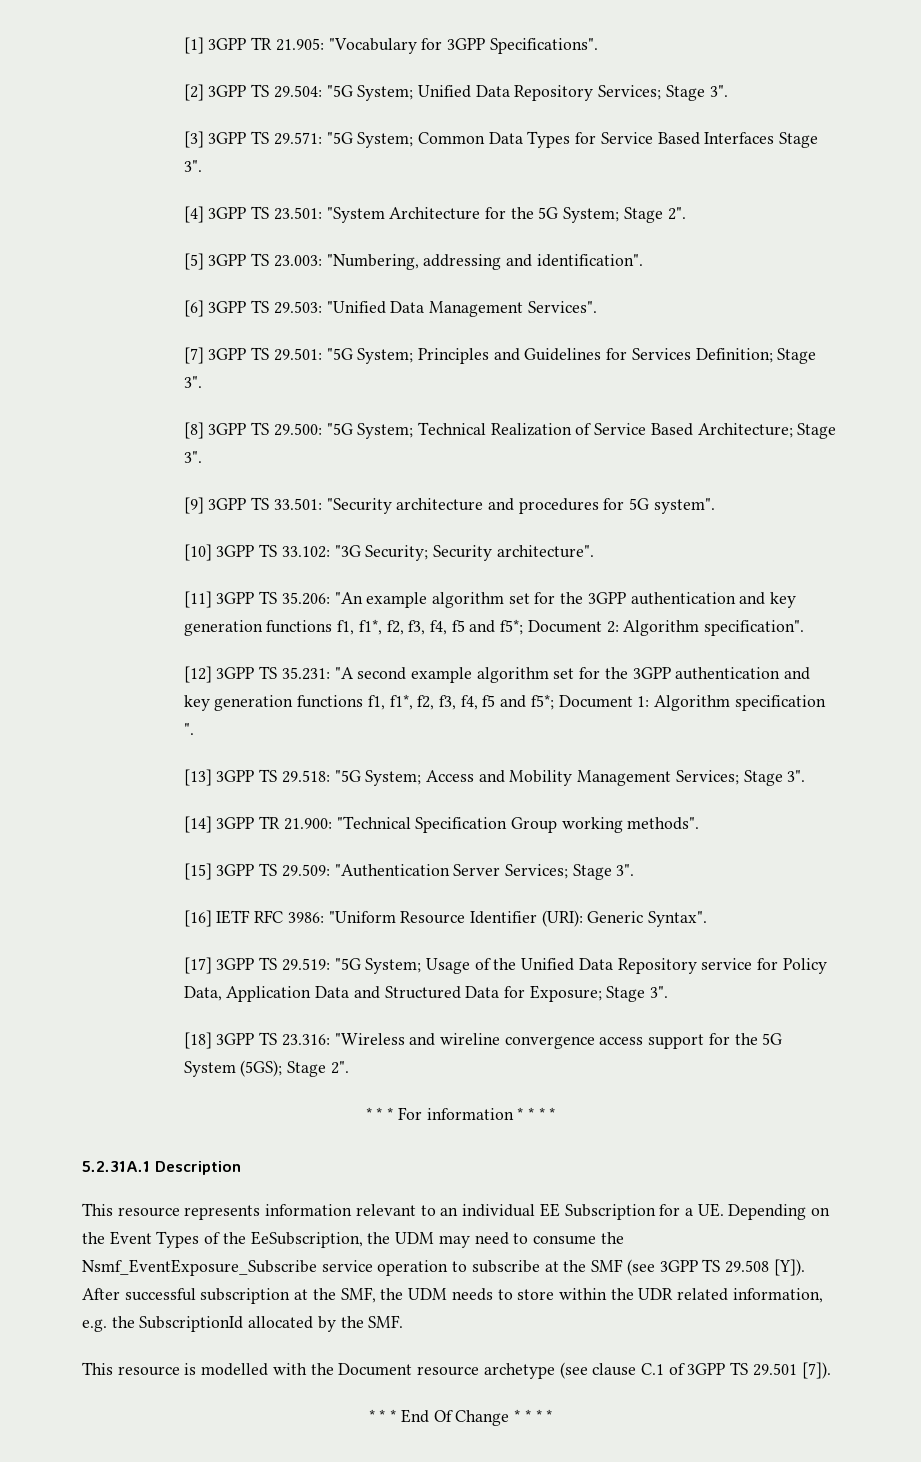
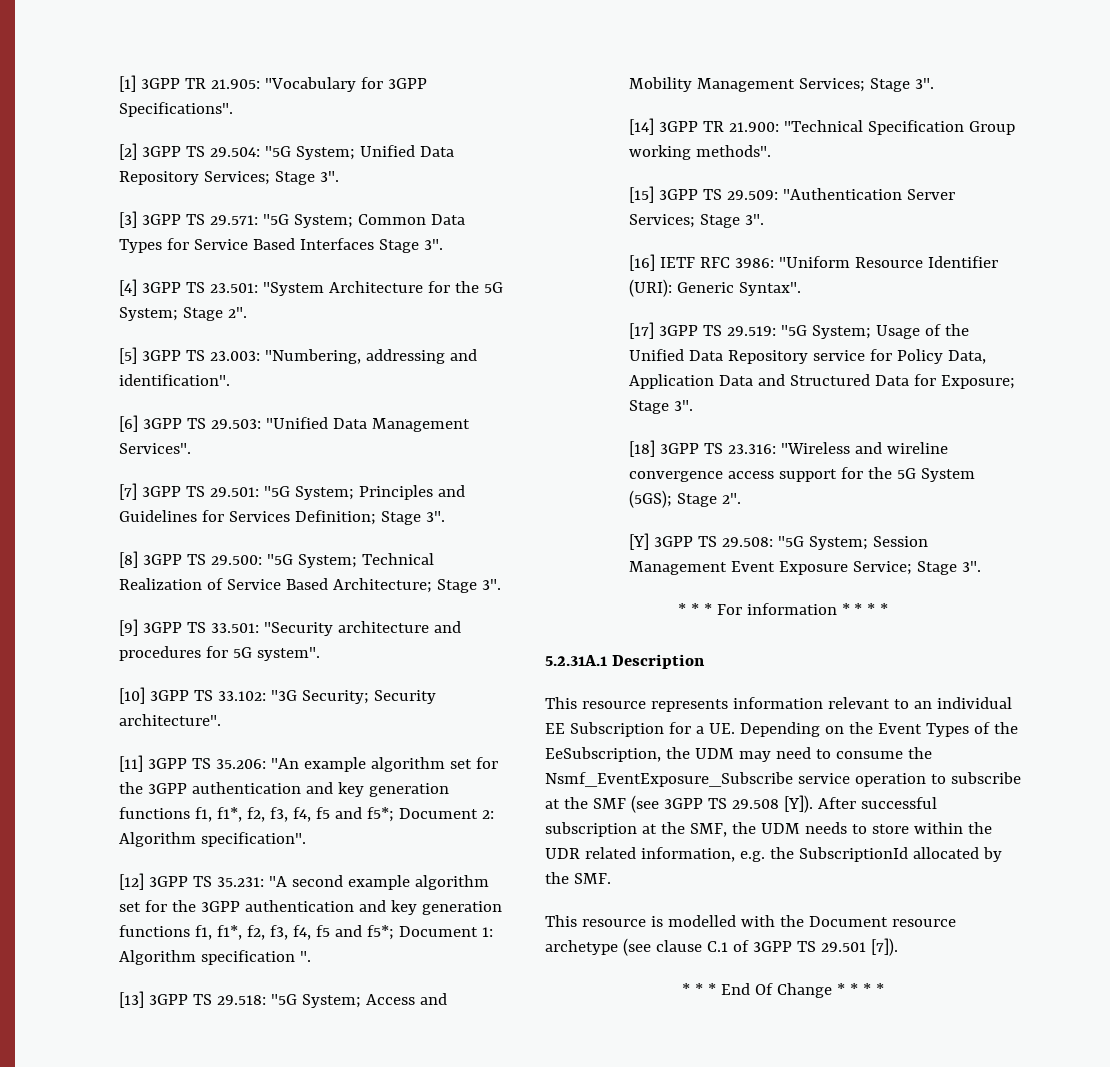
+ [Y] 3GPP TS 29.508: "5G System; Session Management Event Exposure Service; Stage 3".

